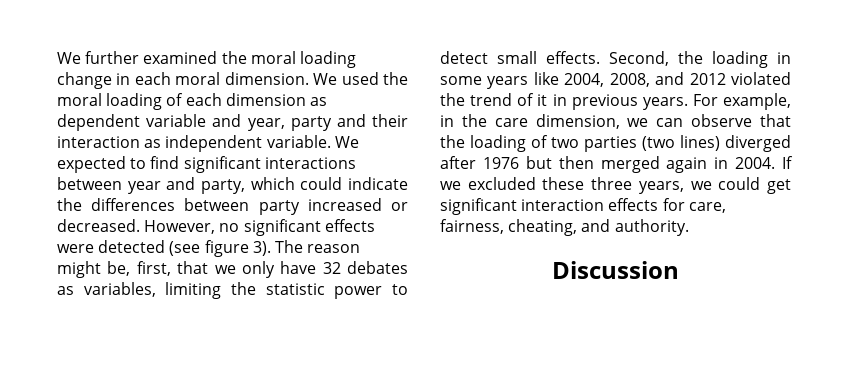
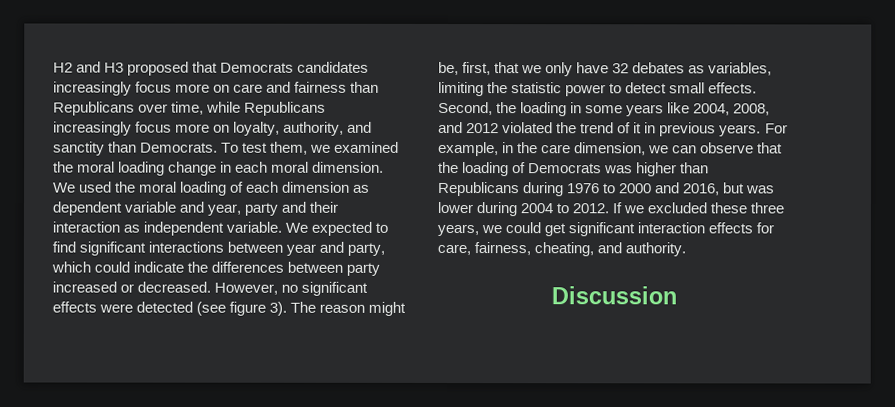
- We further examined the moral loading change in each moral dimension.
+ H2 and H3 proposed that Democrats candidates increasingly focus more on care and fairness than Republicans over time, while Republicans increasingly focus more on loyalty, authority, and sanctity than Democrats. To test them, we examined the moral loading change in each moral dimension.
- For example, in the care dimension, we can observe that the loading of two parties (two lines) diverged after 1976 but then merged again in 2004.
+ For example, in the care dimension, we can observe that the loading of Democrats was higher than Republicans during 1976 to 2000 and 2016, but was lower during 2004 to 2012.

